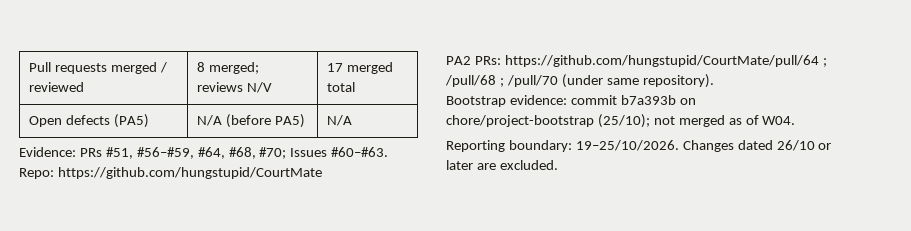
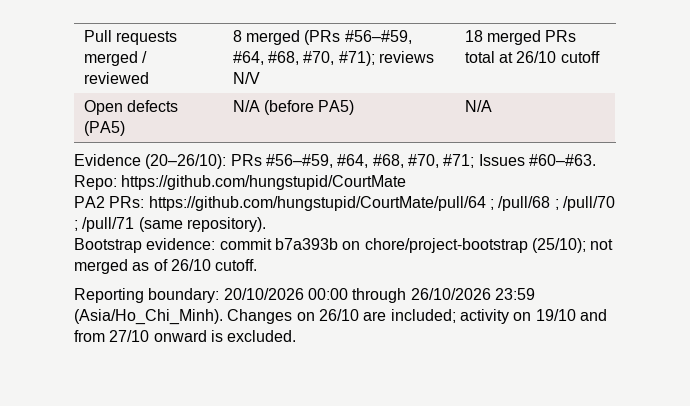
- Pull requests merged / reviewed | 8 merged; reviews N/V | 17 merged total
+ Pull requests merged / reviewed | 8 merged (PRs #56–#59, #64, #68, #70, #71); reviews N/V | 18 merged PRs total at 26/10 cutoff
- Evidence: PRs #51, #56–#59, #64, #68, #70; Issues #60–#63.
+ Evidence (20–26/10): PRs #56–#59, #64, #68, #70, #71; Issues #60–#63.
- PA2 PRs: https://github.com/hungstupid/CourtMate/pull/64 ; /pull/68 ; /pull/70 (under same repository).
+ PA2 PRs: https://github.com/hungstupid/CourtMate/pull/64 ; /pull/68 ; /pull/70 ; /pull/71 (same repository).
- Bootstrap evidence: commit b7a393b on chore/project-bootstrap (25/10); not merged as of W04.
+ Bootstrap evidence: commit b7a393b on chore/project-bootstrap (25/10); not merged as of 26/10 cutoff.
- Reporting boundary: 19–25/10/2026. Changes dated 26/10 or later are excluded.
+ Reporting boundary: 20/10/2026 00:00 through 26/10/2026 23:59 (Asia/Ho_Chi_Minh). Changes on 26/10 are included; activity on 19/10 and from 27/10 onward is excluded.

